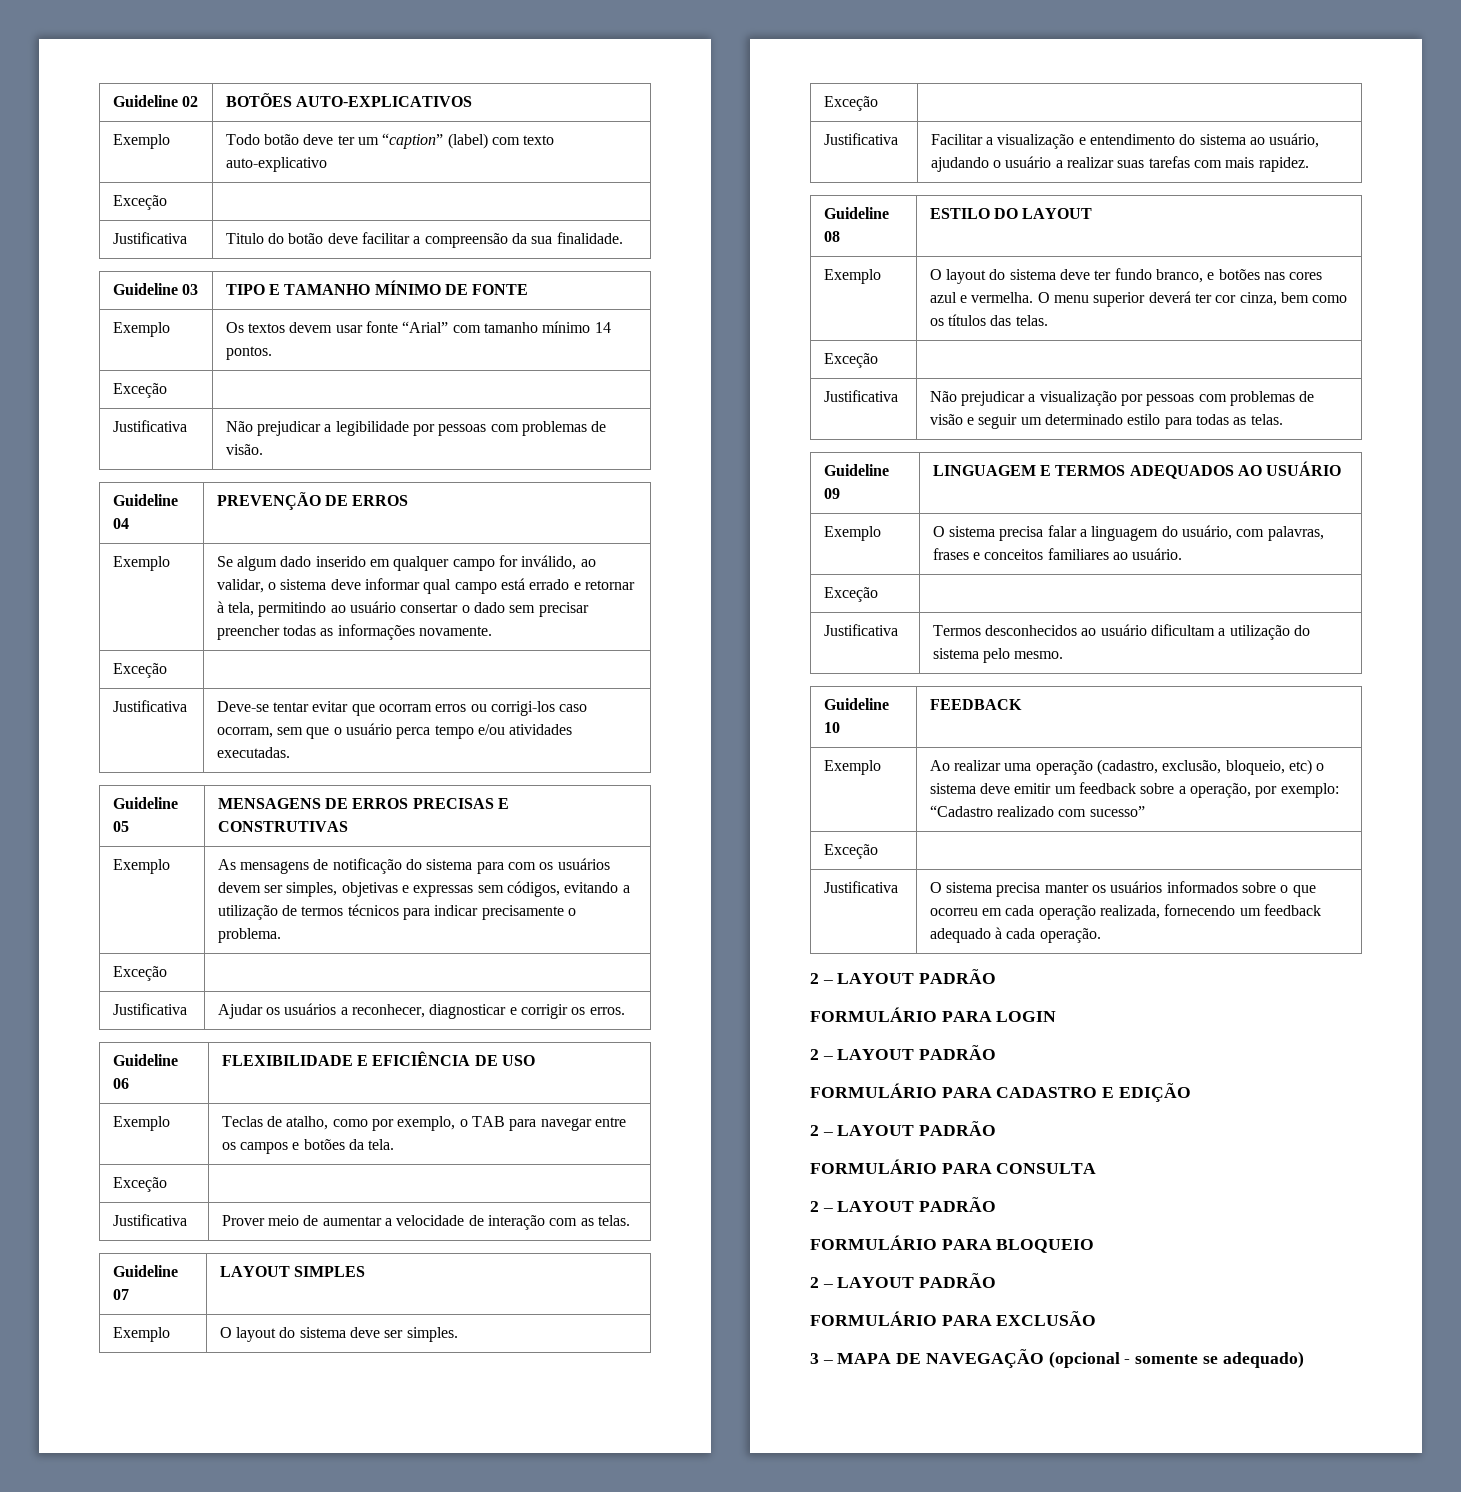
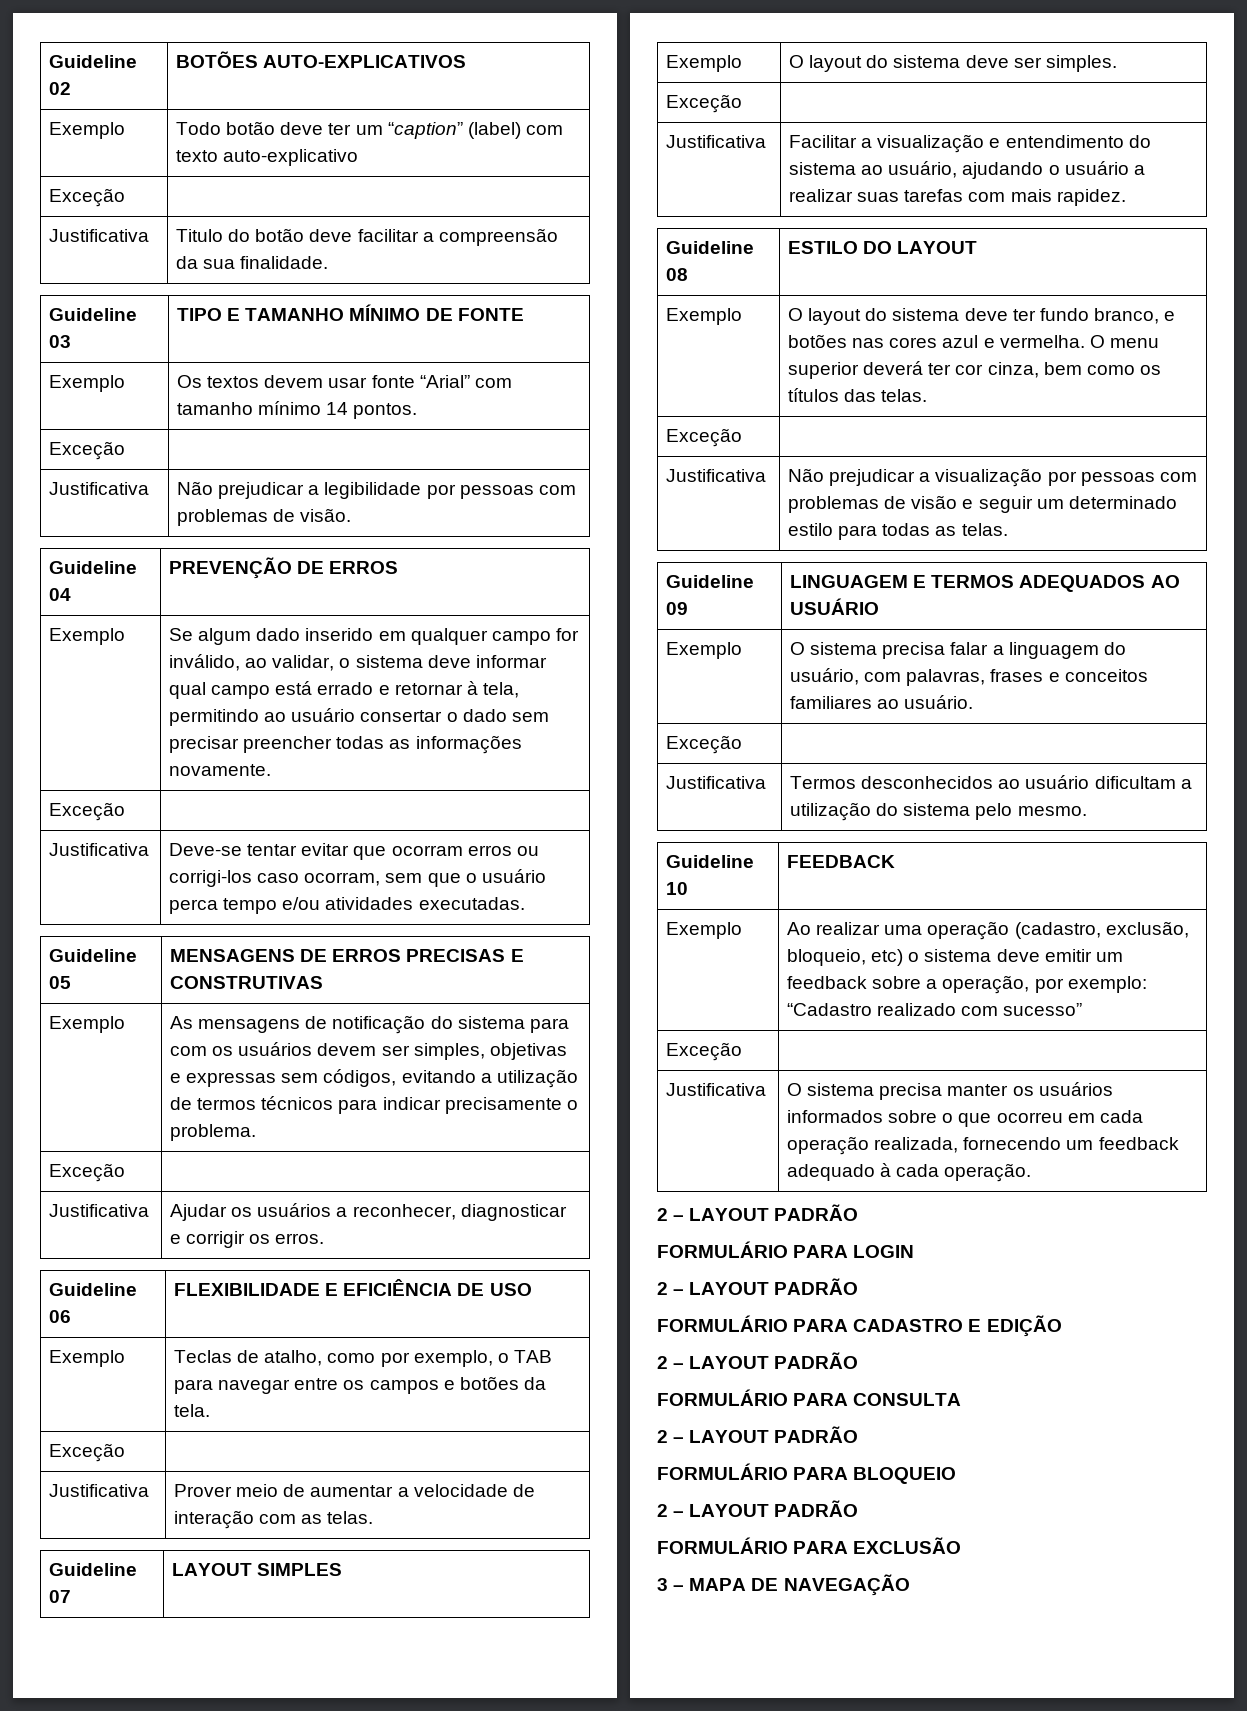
- 3 – MAPA DE NAVEGAÇÃO (opcional - somente se adequado)
+ 3 – MAPA DE NAVEGAÇÃO

